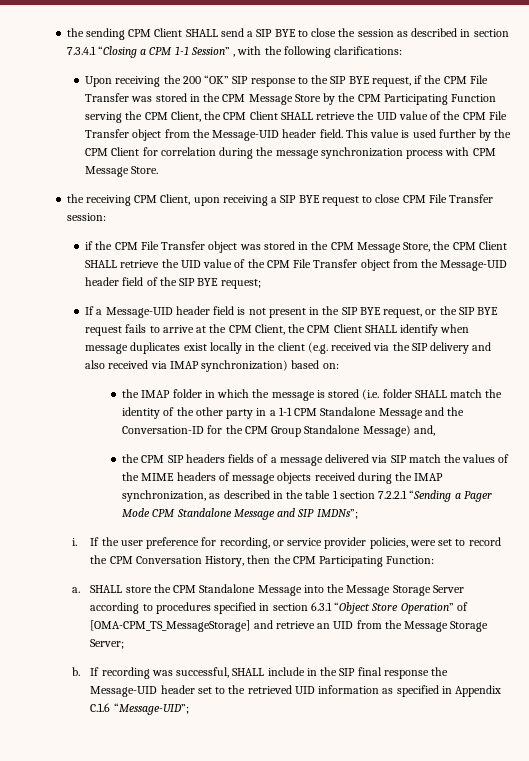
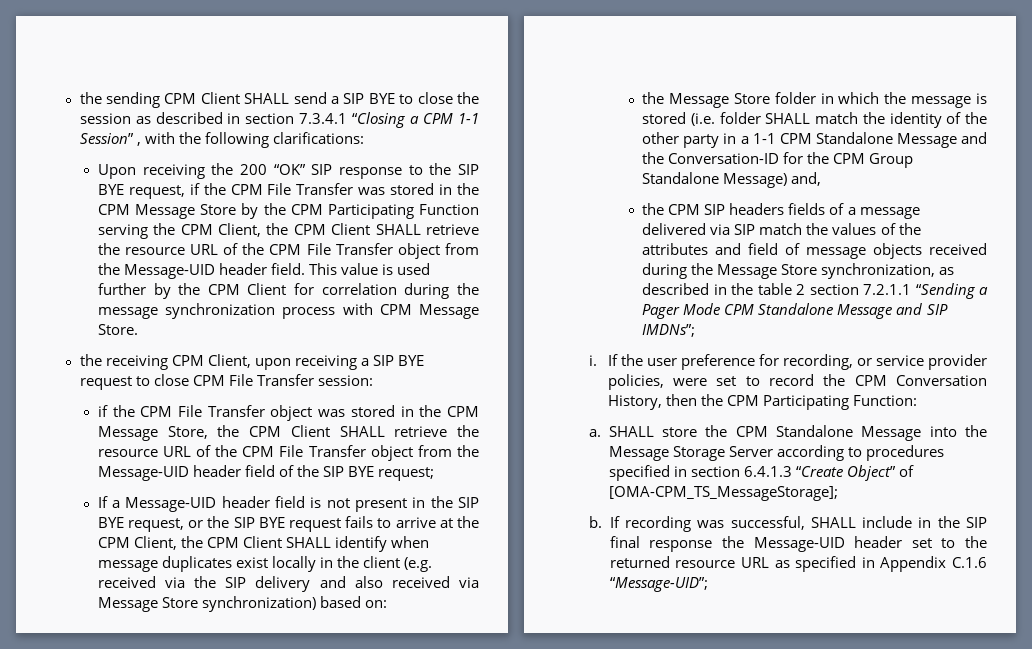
- Upon receiving the 200 “OK” SIP response to the SIP BYE request, if the CPM File Transfer was stored in the CPM Message Store by the CPM Participating Function serving the CPM Client, the CPM Client SHALL retrieve the UID value of the CPM File Transfer object from the Message-UID header field.
+ Upon receiving the 200 “OK” SIP response to the SIP BYE request, if the CPM File Transfer was stored in the CPM Message Store by the CPM Participating Function serving the CPM Client, the CPM Client SHALL retrieve the resource URL of the CPM File Transfer object from the Message-UID header field.
- if the CPM File Transfer object was stored in the CPM Message Store, the CPM Client SHALL retrieve the UID value of the CPM File Transfer object from the Message-UID header field of the SIP BYE request;
+ if the CPM File Transfer object was stored in the CPM Message Store, the CPM Client SHALL retrieve the resource URL of the CPM File Transfer object from the Message-UID header field of the SIP BYE request;
- If a Message-UID header field is not present in the SIP BYE request, or the SIP BYE request fails to arrive at the CPM Client, the CPM Client SHALL identify when message duplicates exist locally in the client (e.g. received via the SIP delivery and also received via IMAP synchronization) based on:
+ If a Message-UID header field is not present in the SIP BYE request, or the SIP BYE request fails to arrive at the CPM Client, the CPM Client SHALL identify when message duplicates exist locally in the client (e.g. received via the SIP delivery and also received via Message Store synchronization) based on:
- the IMAP folder in which the message is stored (i.e. folder SHALL match the identity of the other party in a 1-1 CPM Standalone Message and the Conversation-ID for the CPM Group Standalone Message) and,
+ the Message Store folder in which the message is stored (i.e. folder SHALL match the identity of the other party in a 1-1 CPM Standalone Message and the Conversation-ID for the CPM Group Standalone Message) and,
- the CPM SIP headers fields of a message delivered via SIP match the values of the MIME headers of message objects received during the IMAP synchronization, as described in the table 1 section 7.2.2.1 “Sending a Pager Mode CPM Standalone Message and SIP IMDNs”;
+ the CPM SIP headers fields of a message delivered via SIP match the values of the attributes and field of message objects received during the Message Store synchronization, as described in the table 2 section 7.2.1.1 “Sending a Pager Mode CPM Standalone Message and SIP IMDNs”;
- SHALL store the CPM Standalone Message into the Message Storage Server according to procedures specified in section 6.3.1 “Object Store Operation” of [OMA-CPM_TS_MessageStorage] and retrieve an UID from the Message Storage Server;
+ SHALL store the CPM Standalone Message into the Message Storage Server according to procedures specified in section 6.4.1.3 “Create Object” of [OMA-CPM_TS_MessageStorage];
- If recording was successful, SHALL include in the SIP final response the Message-UID header set to the retrieved UID information as specified in Appendix C.1.6 “Message-UID”;
+ If recording was successful, SHALL include in the SIP final response the Message-UID header set to the returned resource URL as specified in Appendix C.1.6 “Message-UID”;

